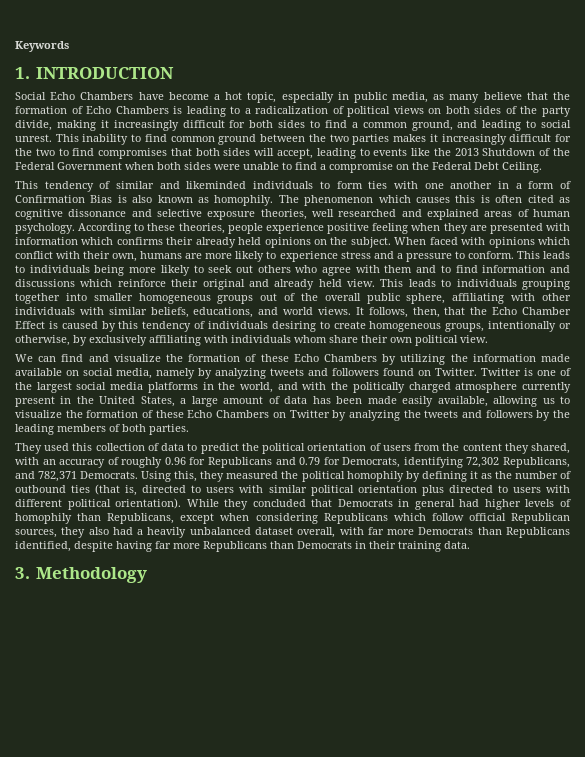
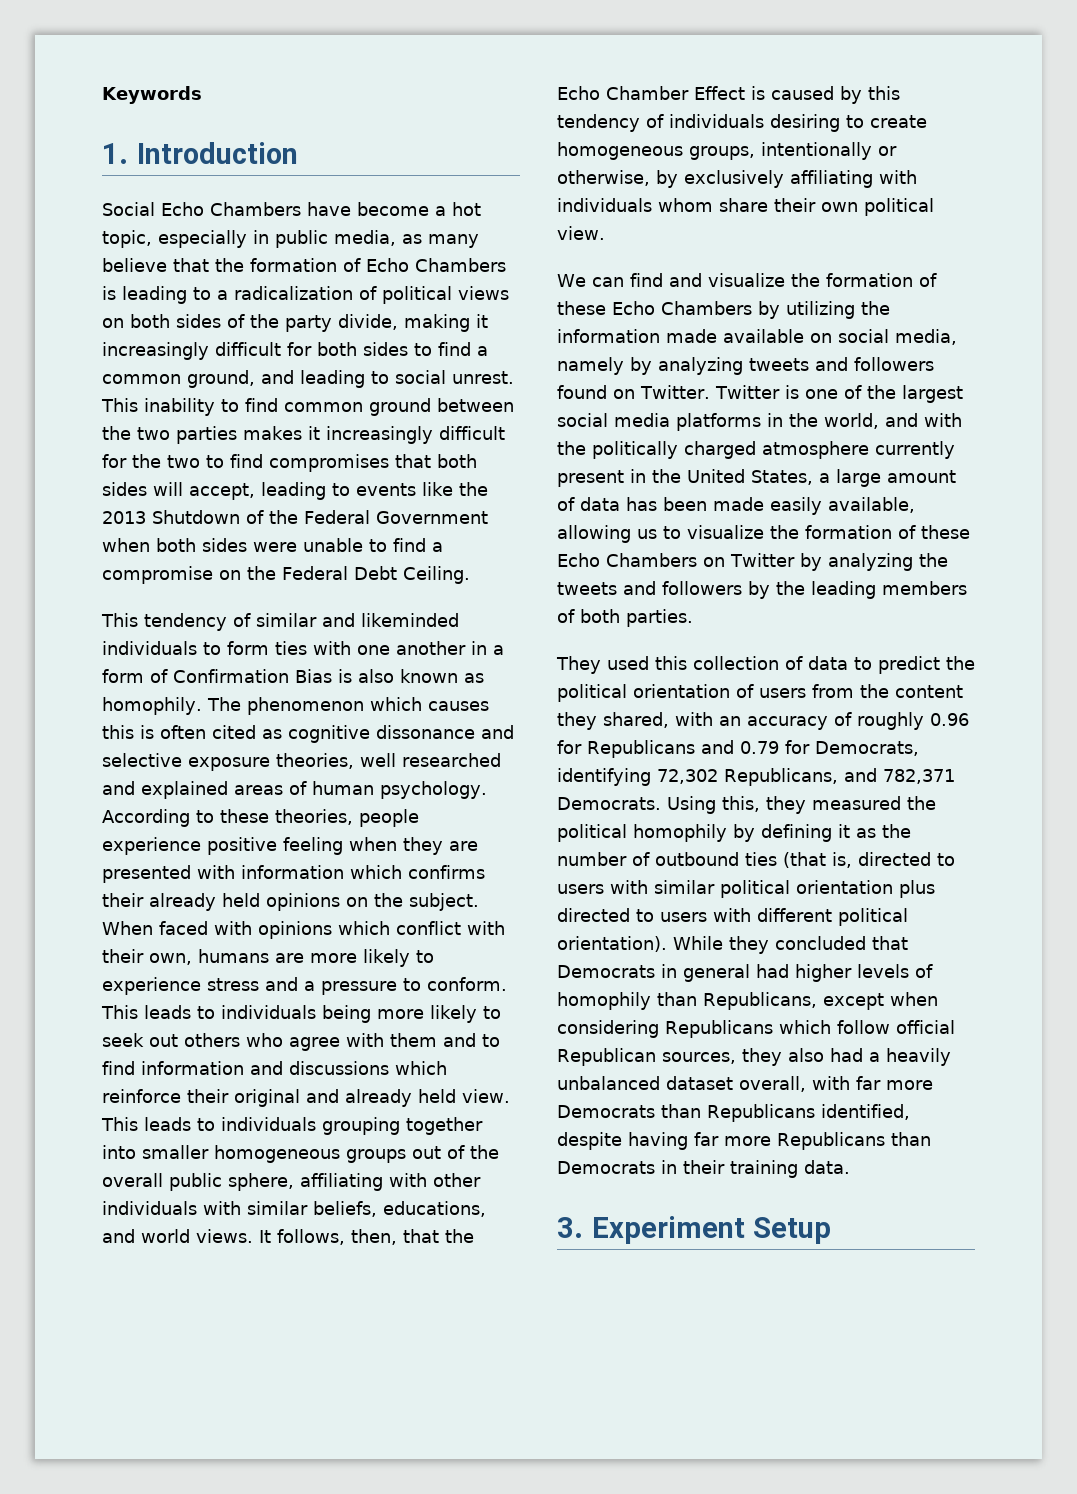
- 1. INTRODUCTION
+ 1. Introduction
- 3. Methodology
+ 3. Experiment Setup

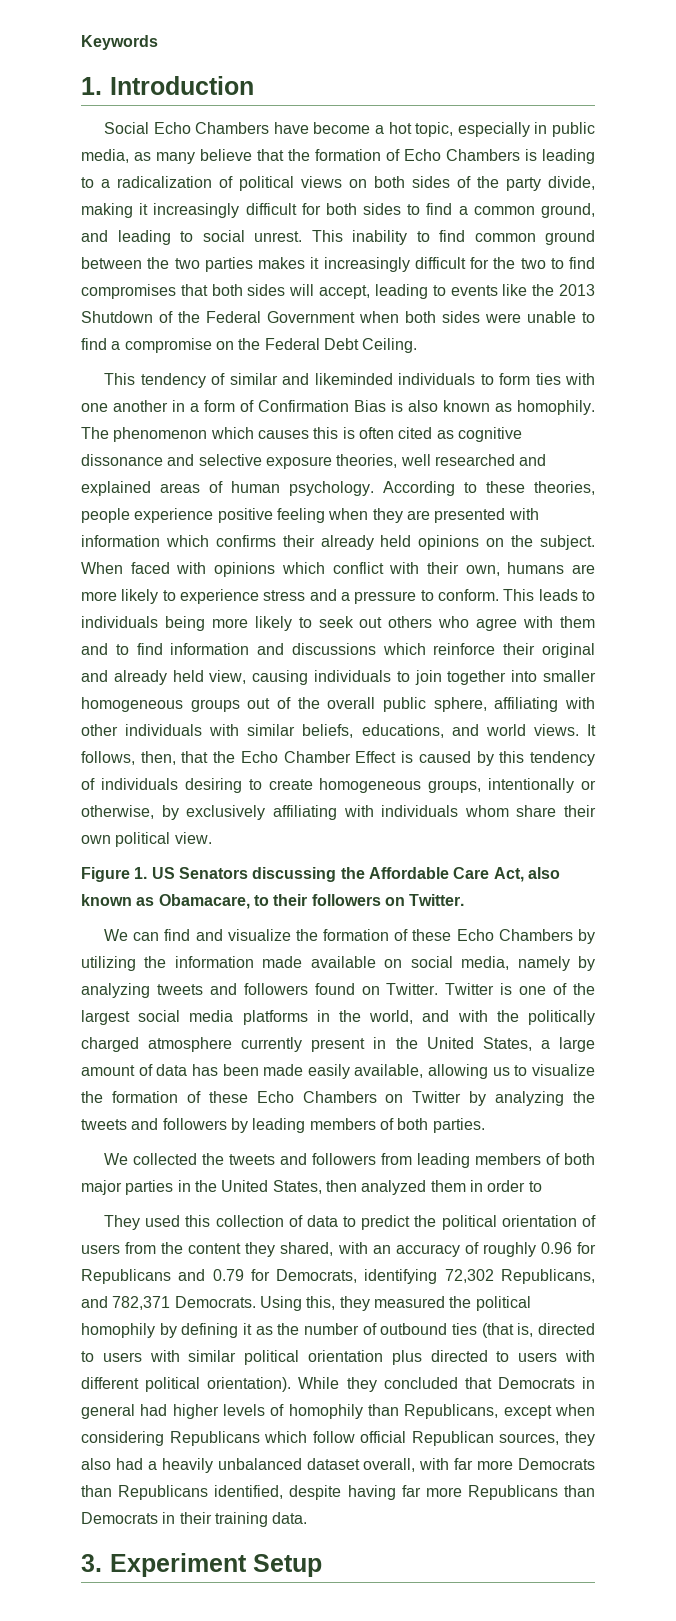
- This leads to individuals being more likely to seek out others who agree with them and to find information and discussions which reinforce their original and already held view. This leads to individuals grouping together into smaller homogeneous groups out of the overall public sphere, affiliating with other individuals with similar beliefs, educations, and world views.
+ This leads to individuals being more likely to seek out others who agree with them and to find information and discussions which reinforce their original and already held view, causing individuals to join together into smaller homogeneous groups out of the overall public sphere, affiliating with other individuals with similar beliefs, educations, and world views.
+ Figure 1. US Senators discussing the Affordable Care Act, also known as Obamacare, to their followers on Twitter.
- Twitter is one of the largest social media platforms in the world, and with the politically charged atmosphere currently present in the United States, a large amount of data has been made easily available, allowing us to visualize the formation of these Echo Chambers on Twitter by analyzing the tweets and followers by the leading members of both parties.
+ Twitter is one of the largest social media platforms in the world, and with the politically charged atmosphere currently present in the United States, a large amount of data has been made easily available, allowing us to visualize the formation of these Echo Chambers on Twitter by analyzing the tweets and followers by leading members of both parties.
+ We collected the tweets and followers from leading members of both major parties in the United States, then analyzed them in order to

